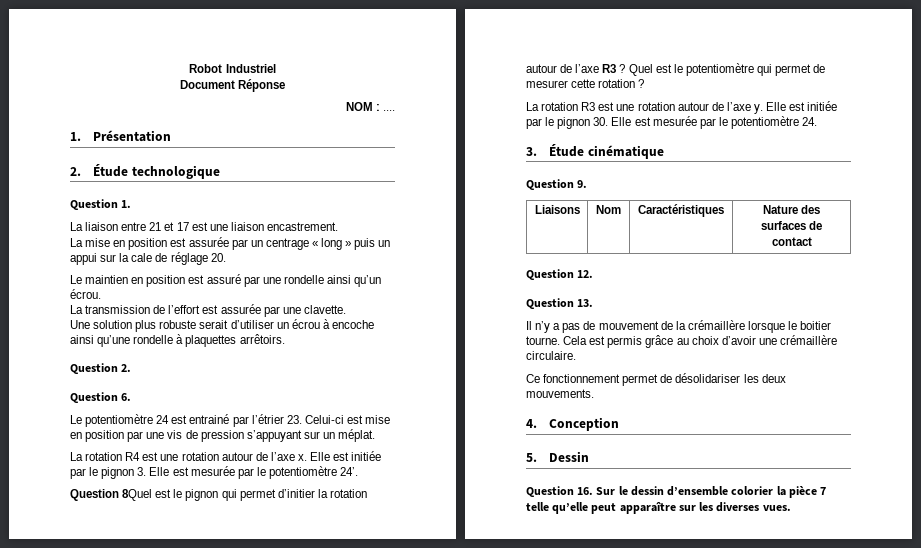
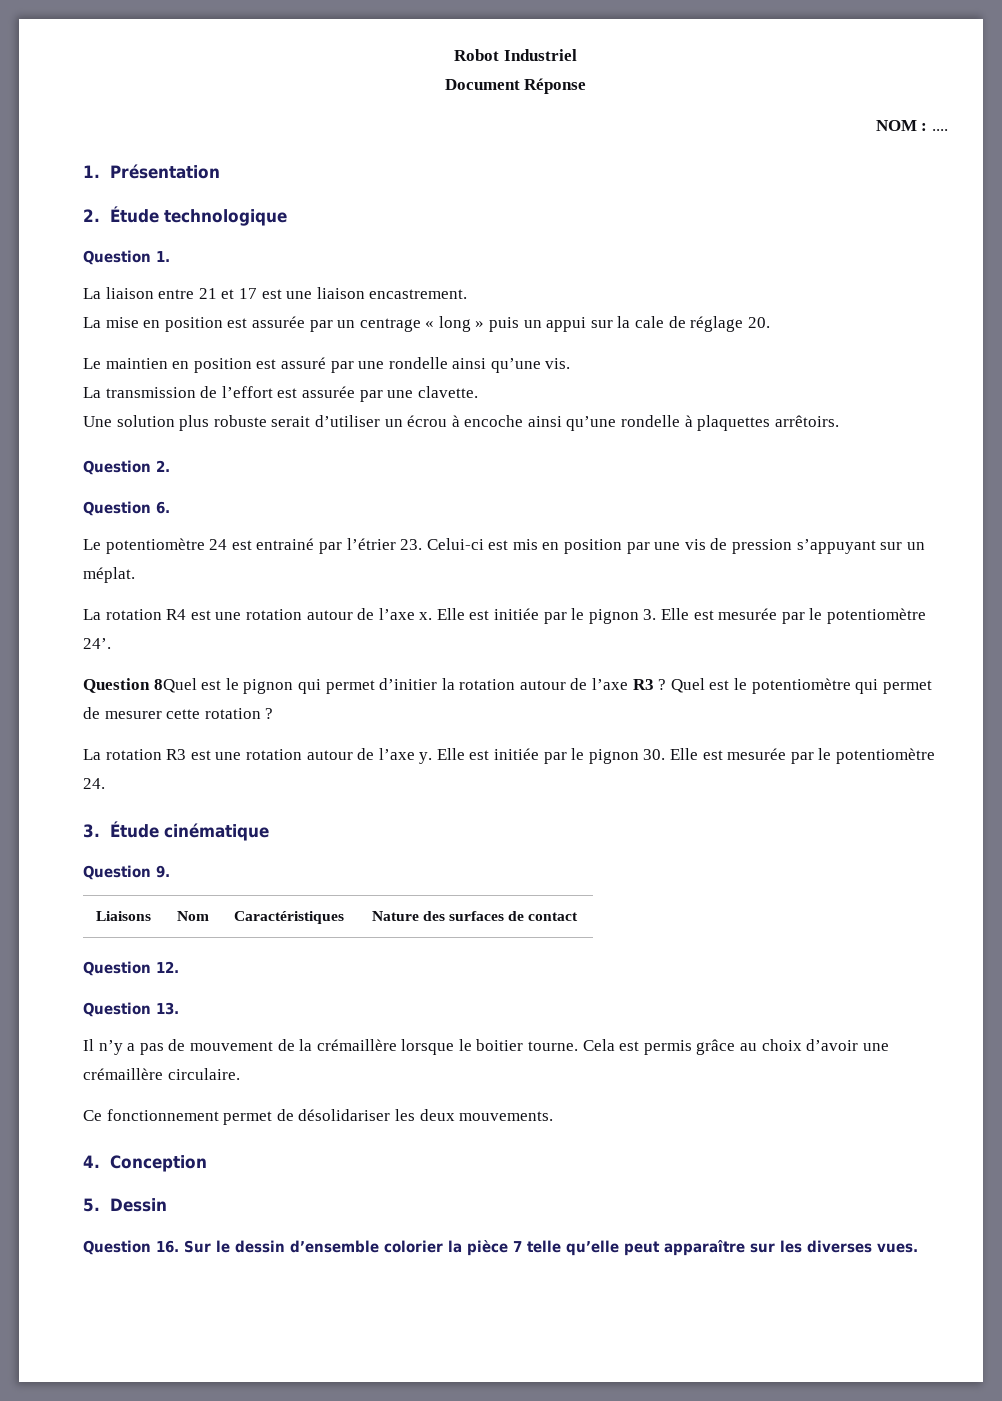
- Le maintien en position est assuré par une rondelle ainsi qu’un écrou.
+ Le maintien en position est assuré par une rondelle ainsi qu’une vis.
- Le potentiomètre 24 est entrainé par l’étrier 23. Celui-ci est mise en position par une vis de pression s’appuyant sur un méplat.
+ Le potentiomètre 24 est entrainé par l’étrier 23. Celui-ci est mis en position par une vis de pression s’appuyant sur un méplat.

